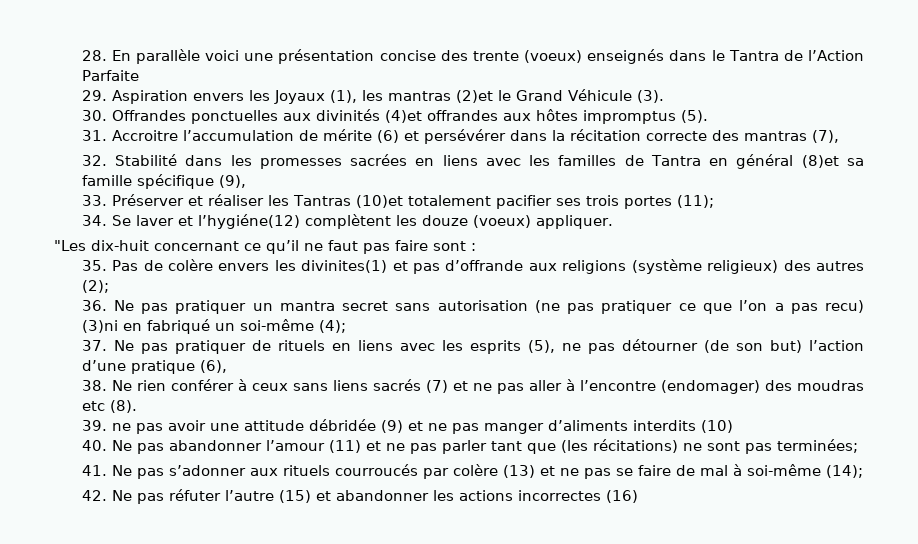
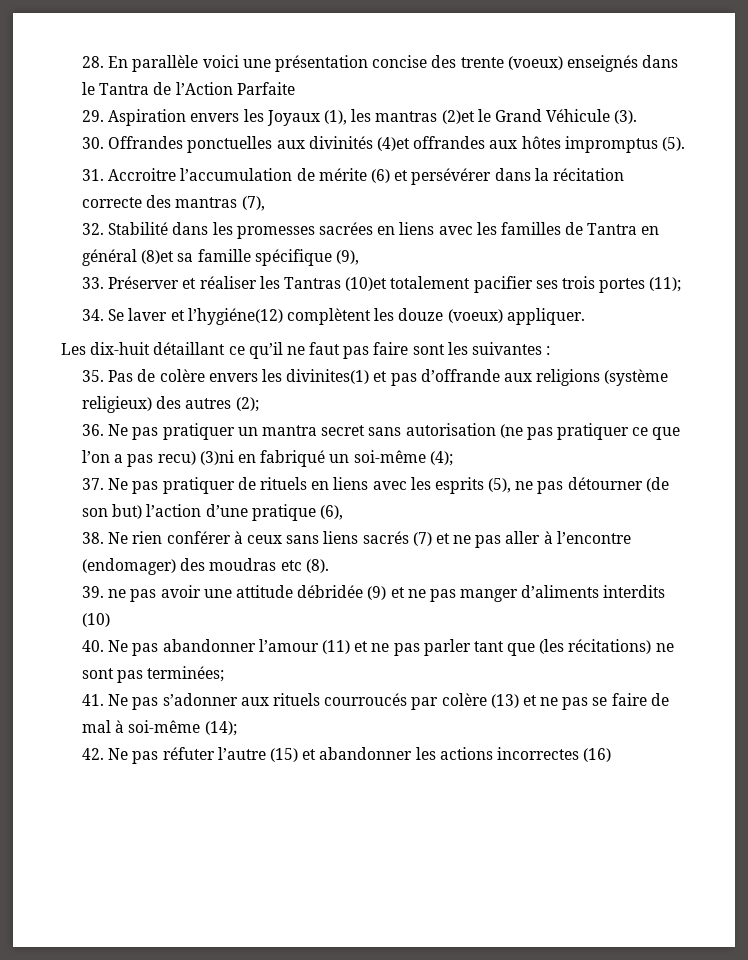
- "Les dix-huit concernant ce qu’il ne faut pas faire sont :
+ Les dix-huit détaillant ce qu’il ne faut pas faire sont les suivantes :

